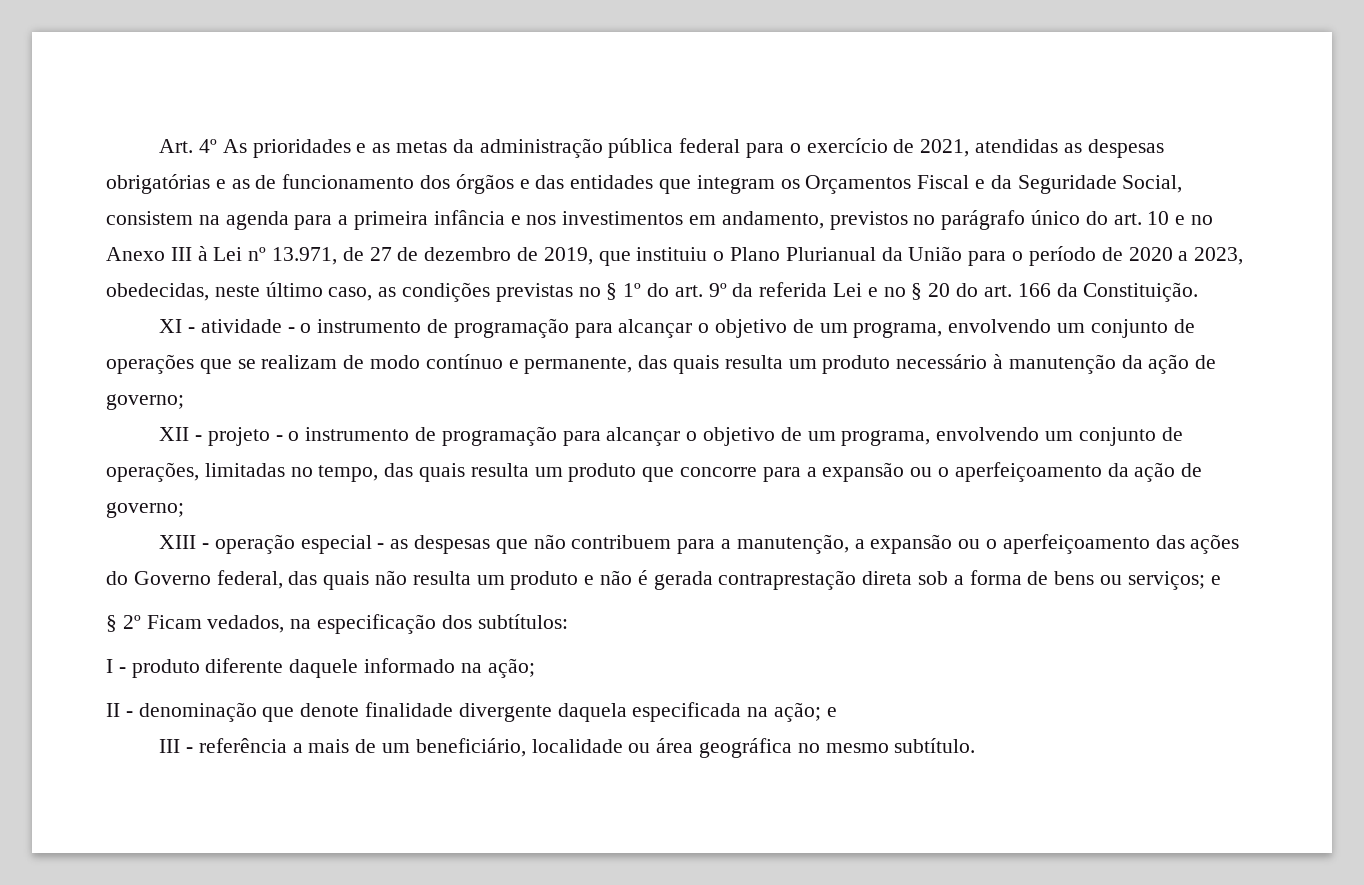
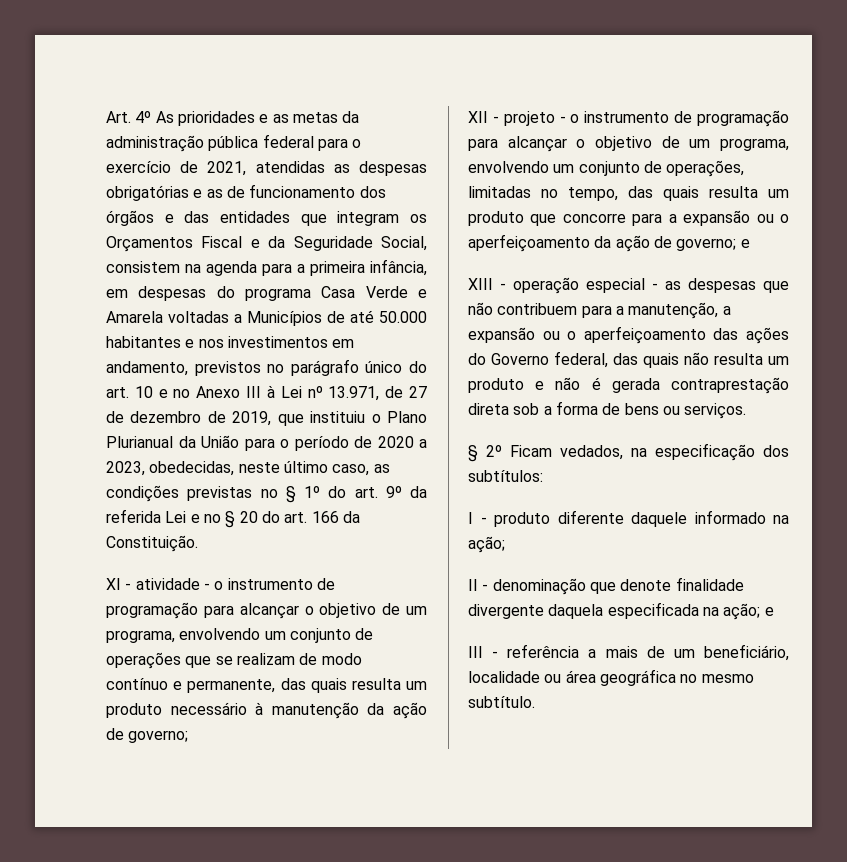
- Art. 4º As prioridades e as metas da administração pública federal para o exercício de 2021, atendidas as despesas obrigatórias e as de funcionamento dos órgãos e das entidades que integram os Orçamentos Fiscal e da Seguridade Social, consistem na agenda para a primeira infância e nos investimentos em andamento, previstos no parágrafo único do art. 10 e no Anexo III à Lei nº 13.971, de 27 de dezembro de 2019, que instituiu o Plano Plurianual da União para o período de 2020 a 2023, obedecidas, neste último caso, as condições previstas no § 1º do art. 9º da referida Lei e no § 20 do art. 166 da Constituição.
+ Art. 4º As prioridades e as metas da administração pública federal para o exercício de 2021, atendidas as despesas obrigatórias e as de funcionamento dos órgãos e das entidades que integram os Orçamentos Fiscal e da Seguridade Social, consistem na agenda para a primeira infância, em despesas do programa Casa Verde e Amarela voltadas a Municípios de até 50.000 habitantes e nos investimentos em andamento, previstos no parágrafo único do art. 10 e no Anexo III à Lei nº 13.971, de 27 de dezembro de 2019, que instituiu o Plano Plurianual da União para o período de 2020 a 2023, obedecidas, neste último caso, as condições previstas no § 1º do art. 9º da referida Lei e no § 20 do art. 166 da Constituição.
- XII - projeto - o instrumento de programação para alcançar o objetivo de um programa, envolvendo um conjunto de operações, limitadas no tempo, das quais resulta um produto que concorre para a expansão ou o aperfeiçoamento da ação de governo;
+ XII - projeto - o instrumento de programação para alcançar o objetivo de um programa, envolvendo um conjunto de operações, limitadas no tempo, das quais resulta um produto que concorre para a expansão ou o aperfeiçoamento da ação de governo; e
- XIII - operação especial - as despesas que não contribuem para a manutenção, a expansão ou o aperfeiçoamento das ações do Governo federal, das quais não resulta um produto e não é gerada contraprestação direta sob a forma de bens ou serviços; e
+ XIII - operação especial - as despesas que não contribuem para a manutenção, a expansão ou o aperfeiçoamento das ações do Governo federal, das quais não resulta um produto e não é gerada contraprestação direta sob a forma de bens ou serviços.

